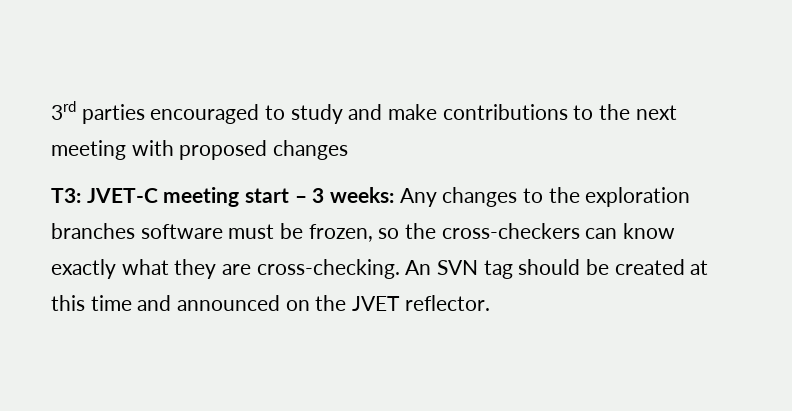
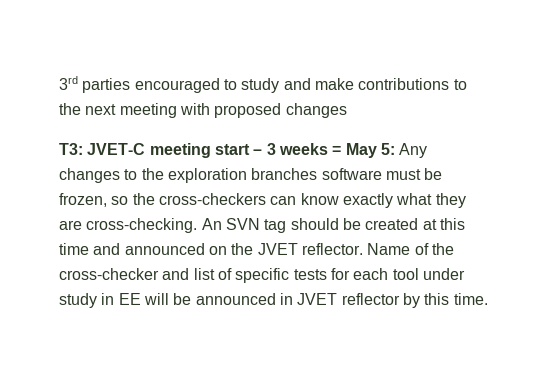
- T3: JVET-C meeting start – 3 weeks: Any changes to the exploration branches software must be frozen, so the cross-checkers can know exactly what they are cross-checking.
+ T3: JVET-C meeting start – 3 weeks = May 5: Any changes to the exploration branches software must be frozen, so the cross-checkers can know exactly what they are cross-checking.
+ Name of the cross-checker and list of specific tests for each tool under study in EE will be announced in JVET reflector by this time.

